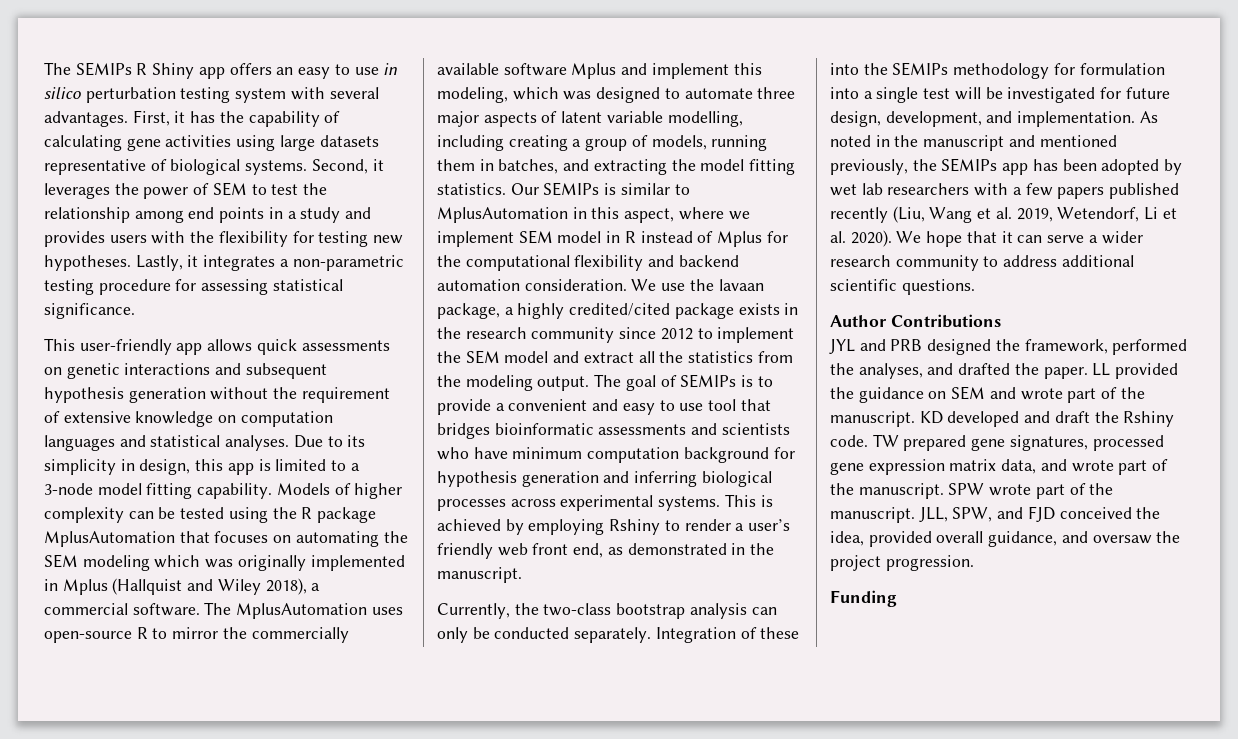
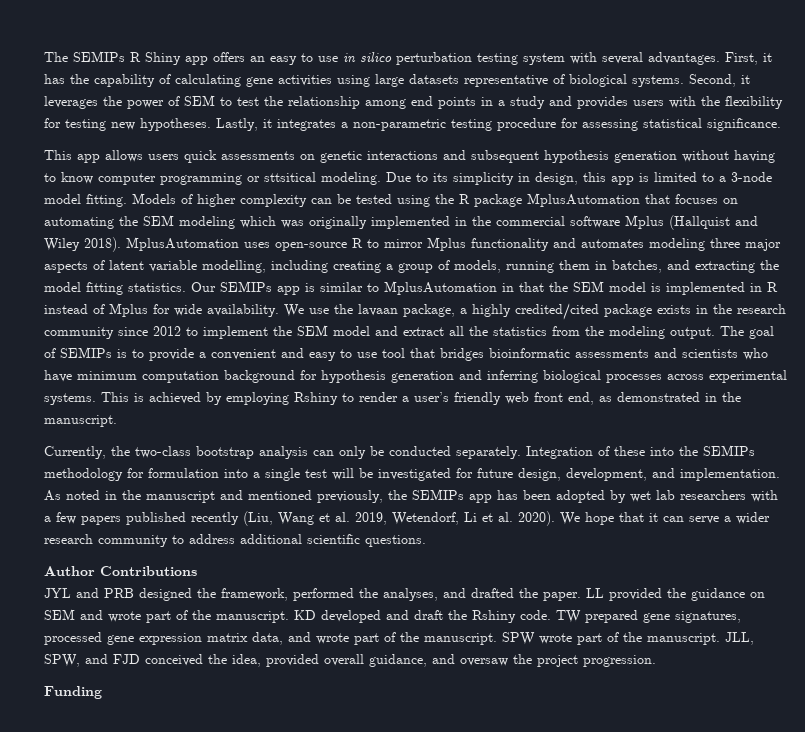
- This user-friendly app allows quick assessments on genetic interactions and subsequent hypothesis generation without the requirement of extensive knowledge on computation languages and statistical analyses.
+ This app allows users quick assessments on genetic interactions and subsequent hypothesis generation without having to know computer programming or sttsitical modeling.
- Due to its simplicity in design, this app is limited to a 3-node model fitting capability.
+ Due to its simplicity in design, this app is limited to a 3-node model fitting.
- Models of higher complexity can be tested using the R package MplusAutomation that focuses on automating the SEM modeling which was originally implemented in Mplus (Hallquist and Wiley 2018), a commercial software. The MplusAutomation uses open-source R to mirror the commercially available software Mplus and implement this modeling, which was designed to automate three major aspects of latent variable modelling, including creating a group of models, running them in batches, and extracting the model fitting statistics.
+ Models of higher complexity can be tested using the R package MplusAutomation that focuses on automating the SEM modeling which was originally implemented in the commercial software Mplus (Hallquist and Wiley 2018). MplusAutomation uses open-source R to mirror Mplus functionality and automates modeling three major aspects of latent variable modelling, including creating a group of models, running them in batches, and extracting the model fitting statistics.
- Our SEMIPs is similar to MplusAutomation in this aspect, where we implement SEM model in R instead of Mplus for the computational flexibility and backend automation consideration.
+ Our SEMIPs app is similar to MplusAutomation in that the SEM model is implemented in R instead of Mplus for wide availability.

